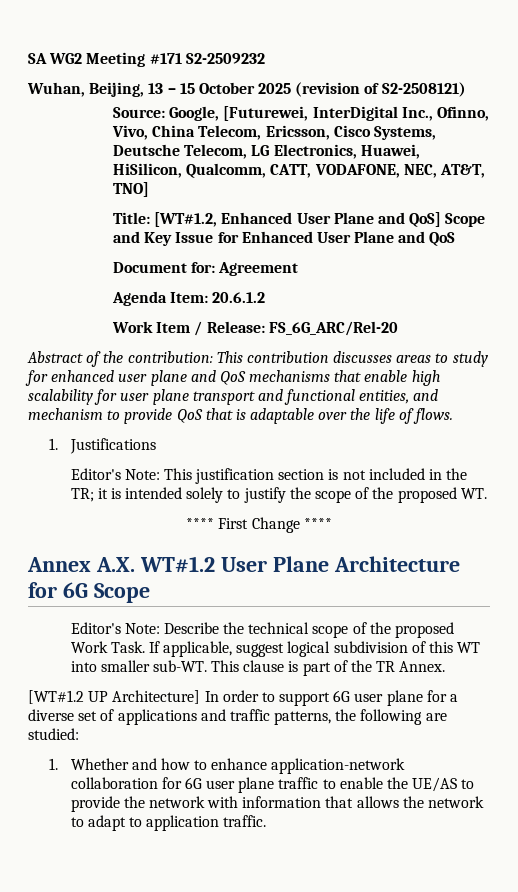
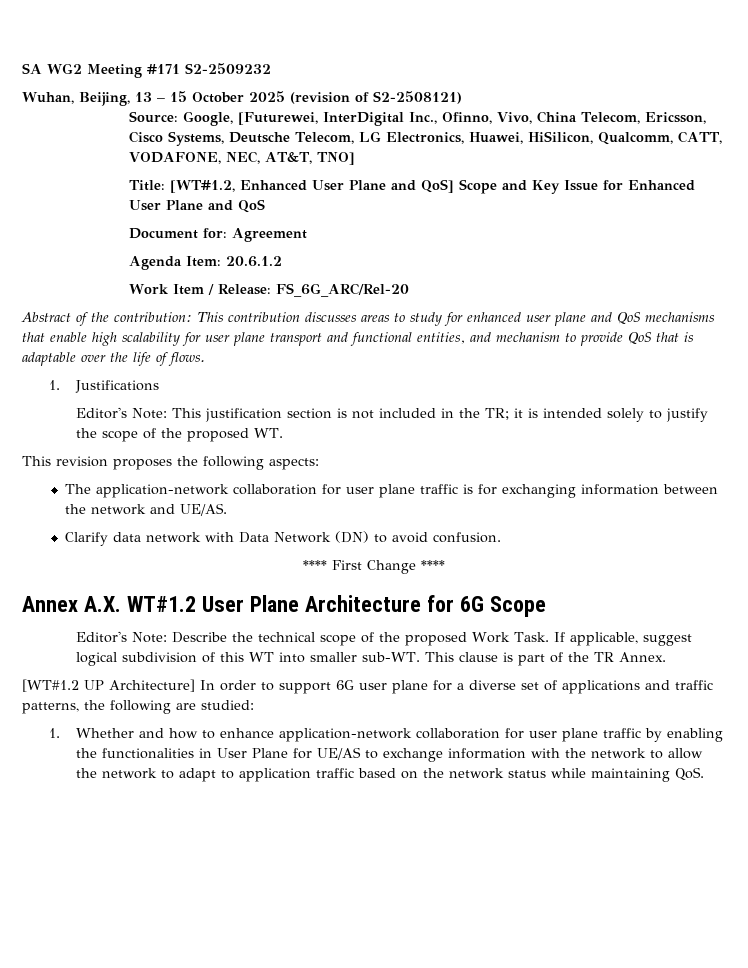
+ This revision proposes the following aspects:
+ The application-network collaboration for user plane traffic is for exchanging information between the network and UE/AS.
+ Clarify data network with Data Network (DN) to avoid confusion.
- 1. Whether and how to enhance application-network collaboration for 6G user plane traffic to enable the UE/AS to provide the network with information that allows the network to adapt to application traffic.
+ 1. Whether and how to enhance application-network collaboration for user plane traffic by enabling the functionalities in User Plane for UE/AS to exchange information with the network to allow the network to adapt to application traffic based on the network status while maintaining QoS.

